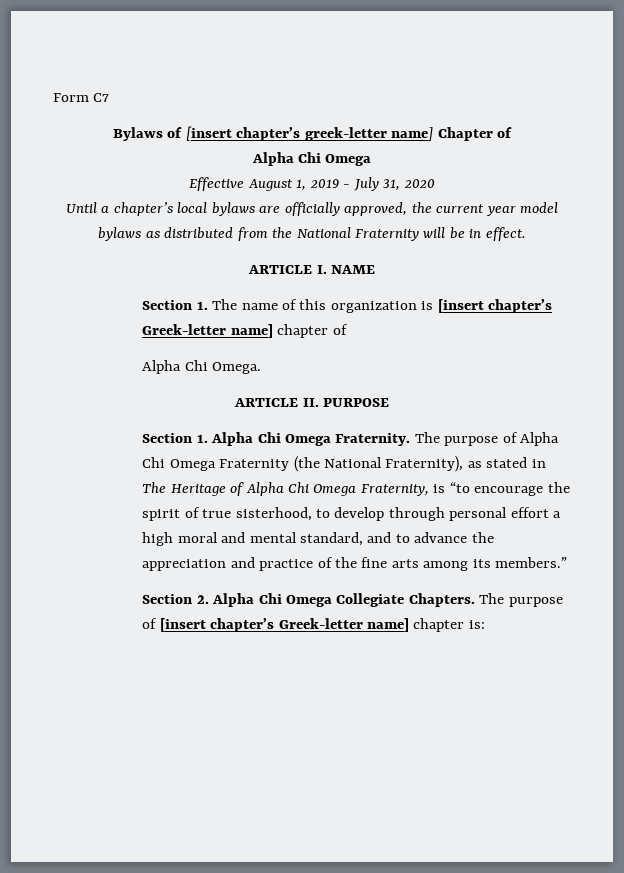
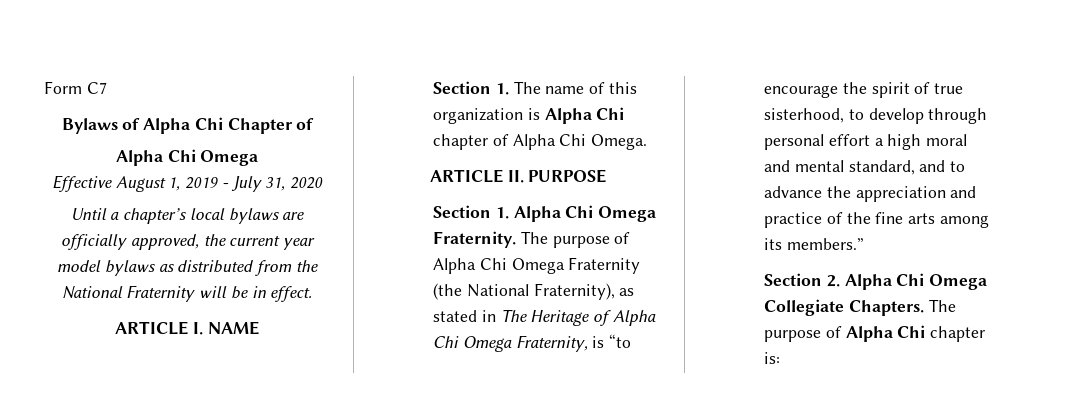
- Bylaws of [insert chapter’s greek-letter name] Chapter of
+ Bylaws of Alpha Chi Chapter of
- Section 1. The name of this organization is [insert chapter’s Greek-letter name] chapter of
- Alpha Chi Omega.
+ Section 1. The name of this organization is Alpha Chi chapter of Alpha Chi Omega.
- The purpose of [insert chapter’s Greek-letter name] chapter is:
+ The purpose of Alpha Chi chapter is:

